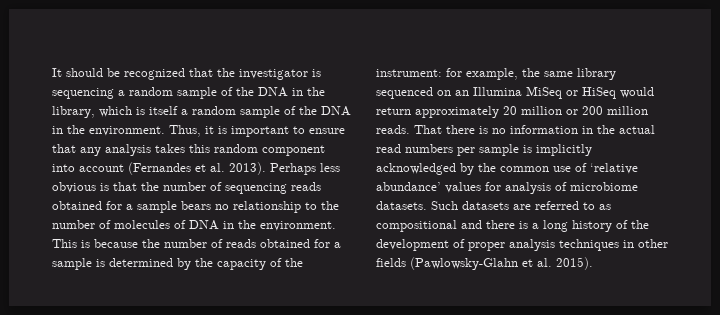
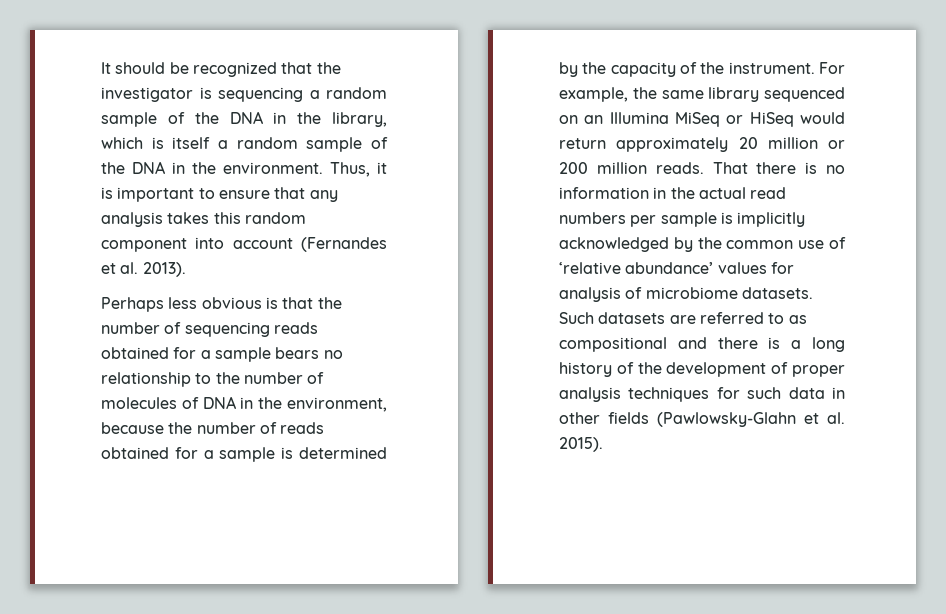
- Thus, it is important to ensure that any analysis takes this random component into account (Fernandes et al. 2013). Perhaps less obvious is that the number of sequencing reads obtained for a sample bears no relationship to the number of molecules of DNA in the environment. This is because the number of reads obtained for a sample is determined by the capacity of the instrument: for example, the same library sequenced on an Illumina MiSeq or HiSeq would return approximately 20 million or 200 million reads.
+ Thus, it is important to ensure that any analysis takes this random component into account (Fernandes et al. 2013).
+ Perhaps less obvious is that the number of sequencing reads obtained for a sample bears no relationship to the number of molecules of DNA in the environment, because the number of reads obtained for a sample is determined by the capacity of the instrument. For example, the same library sequenced on an Illumina MiSeq or HiSeq would return approximately 20 million or 200 million reads.
- Such datasets are referred to as compositional and there is a long history of the development of proper analysis techniques in other fields (Pawlowsky-Glahn et al. 2015).
+ Such datasets are referred to as compositional and there is a long history of the development of proper analysis techniques for such data in other fields (Pawlowsky-Glahn et al. 2015).

